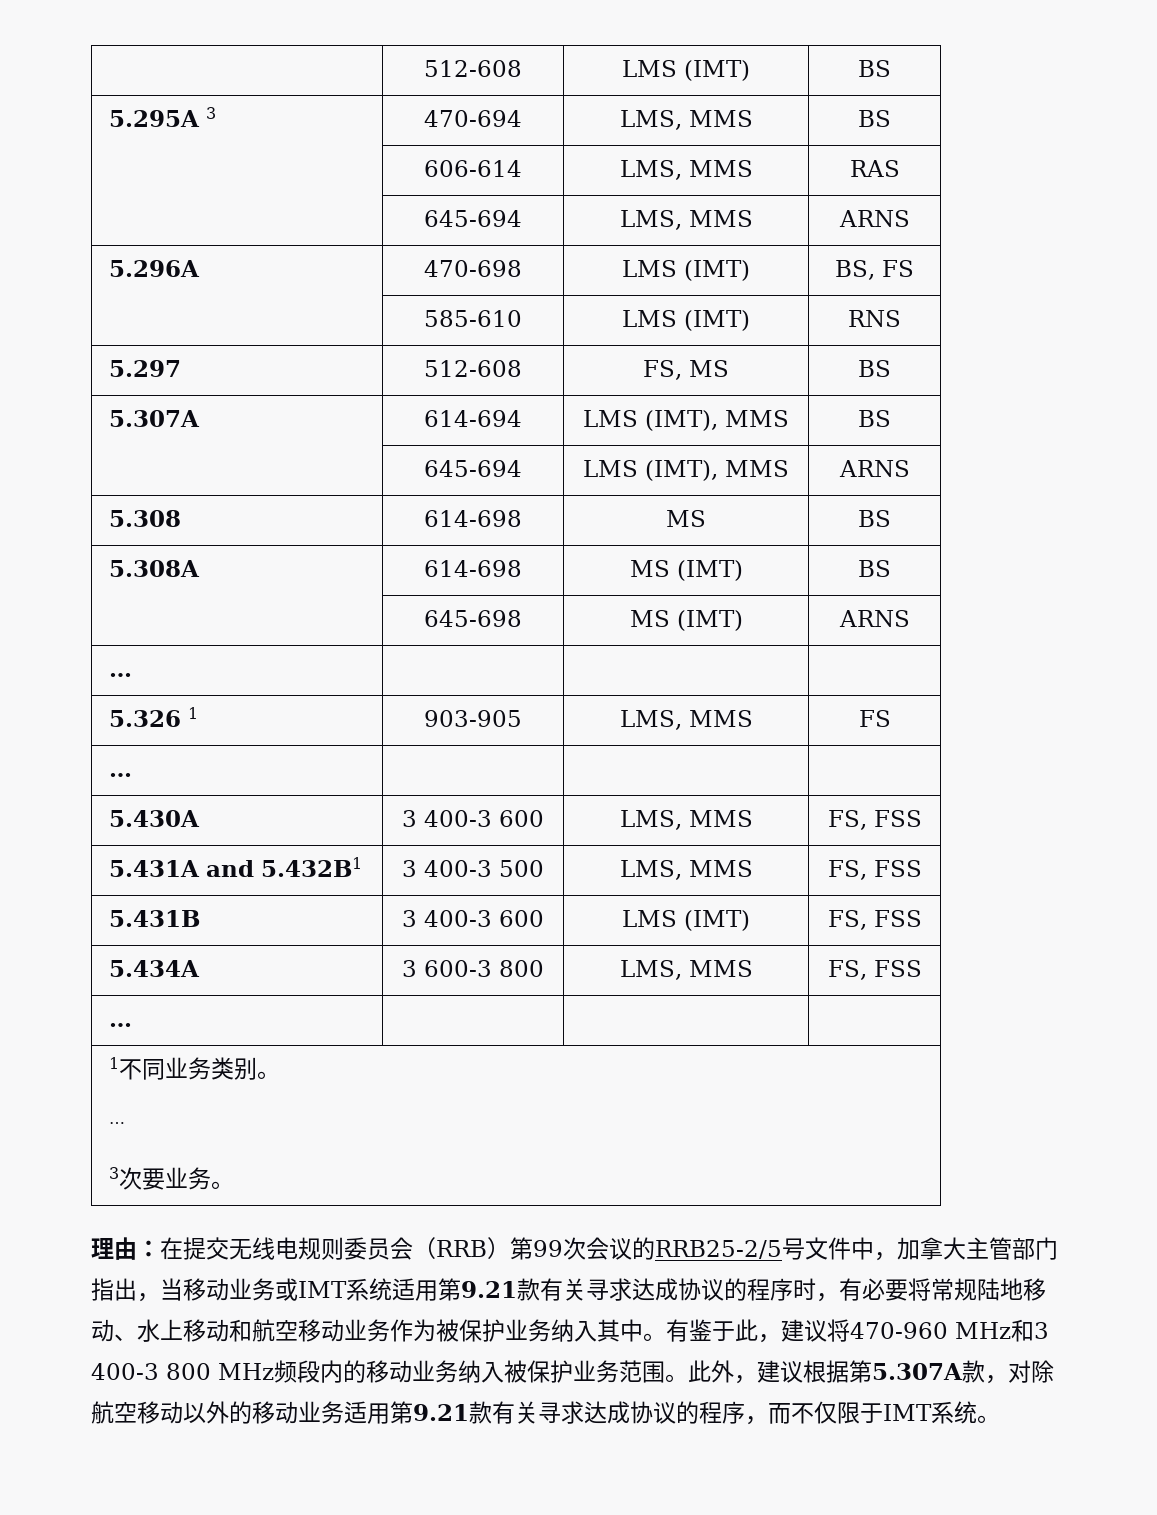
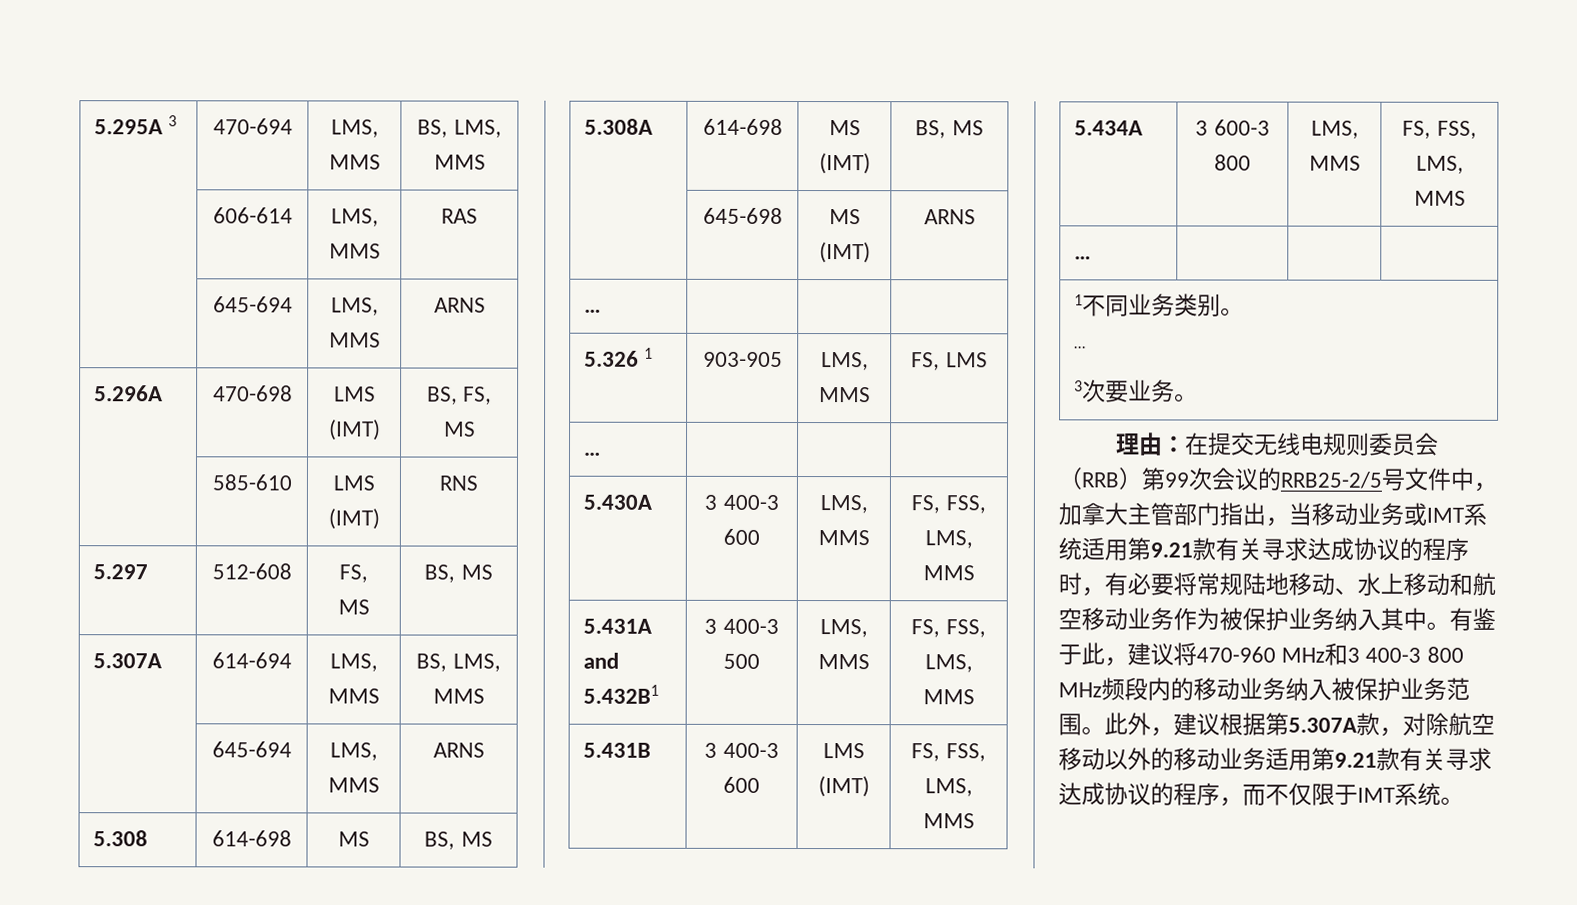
- | 512-608 | LMS (IMT) | BS
- 5.295A 3 | 470-694 | LMS, MMS | BS
+ 5.295A 3 | 470-694 | LMS, MMS | BS, LMS, MMS
- 5.296A | 470-698 | LMS (IMT) | BS, FS
+ 5.296A | 470-698 | LMS (IMT) | BS, FS, MS
- 5.297 | 512-608 | FS, MS | BS
+ 5.297 | 512-608 | FS, MS | BS, MS
- 5.307A | 614-694 | LMS (IMT), MMS | BS
- | 645-694 | LMS (IMT), MMS | ARNS
+ 5.307A | 614-694 | LMS, MMS | BS, LMS, MMS
+ | 645-694 | LMS, MMS | ARNS
- 5.308 | 614-698 | MS | BS
+ 5.308 | 614-698 | MS | BS, MS
- 5.308A | 614-698 | MS (IMT) | BS
+ 5.308A | 614-698 | MS (IMT) | BS, MS
- 5.326 1 | 903-905 | LMS, MMS | FS
+ 5.326 1 | 903-905 | LMS, MMS | FS, LMS
- 5.430A | 3 400-3 600 | LMS, MMS | FS, FSS
+ 5.430A | 3 400-3 600 | LMS, MMS | FS, FSS, LMS, MMS
- 5.431A and 5.432B1 | 3 400-3 500 | LMS, MMS | FS, FSS
+ 5.431A and 5.432B1 | 3 400-3 500 | LMS, MMS | FS, FSS, LMS, MMS
- 5.431B | 3 400-3 600 | LMS (IMT) | FS, FSS
+ 5.431B | 3 400-3 600 | LMS (IMT) | FS, FSS, LMS, MMS
- 5.434A | 3 600-3 800 | LMS, MMS | FS, FSS
+ 5.434A | 3 600-3 800 | LMS, MMS | FS, FSS, LMS, MMS

